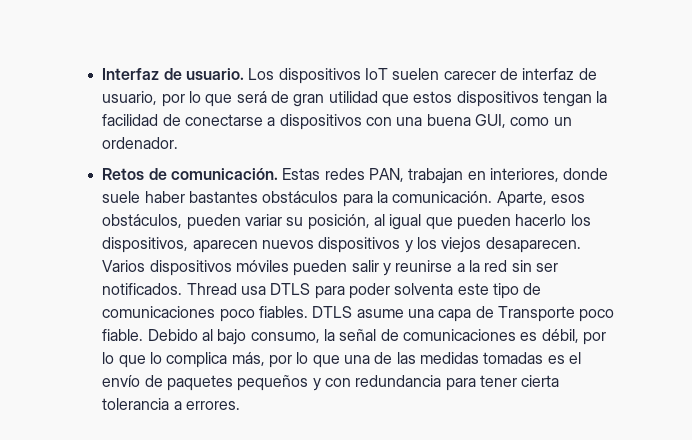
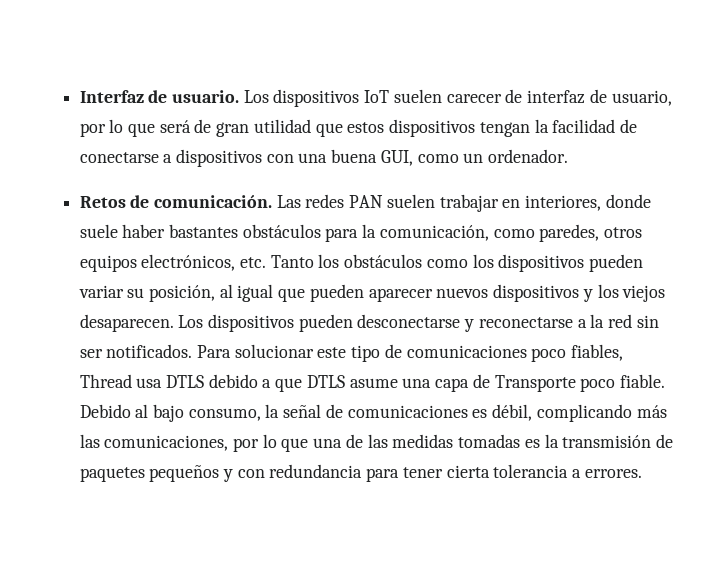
- Estas redes PAN, trabajan en interiores, donde suele haber bastantes obstáculos para la comunicación. Aparte, esos obstáculos, pueden variar su posición, al igual que pueden hacerlo los dispositivos, aparecen nuevos dispositivos y los viejos desaparecen.
+ Las redes PAN suelen trabajar en interiores, donde suele haber bastantes obstáculos para la comunicación, como paredes, otros equipos electrónicos, etc. Tanto los obstáculos como los dispositivos pueden variar su posición, al igual que pueden aparecer nuevos dispositivos y los viejos desaparecen.
- Varios dispositivos móviles pueden salir y reunirse a la red sin ser notificados.
+ Los dispositivos pueden desconectarse y reconectarse a la red sin ser notificados.
- Thread usa DTLS para poder solventa este tipo de comunicaciones poco fiables. DTLS asume una capa de Transporte poco fiable.
+ Para solucionar este tipo de comunicaciones poco fiables, Thread usa DTLS debido a que DTLS asume una capa de Transporte poco fiable.
- Debido al bajo consumo, la señal de comunicaciones es débil, por lo que lo complica más, por lo que una de las medidas tomadas es el envío de paquetes pequeños y con redundancia para tener cierta tolerancia a errores.
+ Debido al bajo consumo, la señal de comunicaciones es débil, complicando más las comunicaciones, por lo que una de las medidas tomadas es la transmisión de paquetes pequeños y con redundancia para tener cierta tolerancia a errores.

